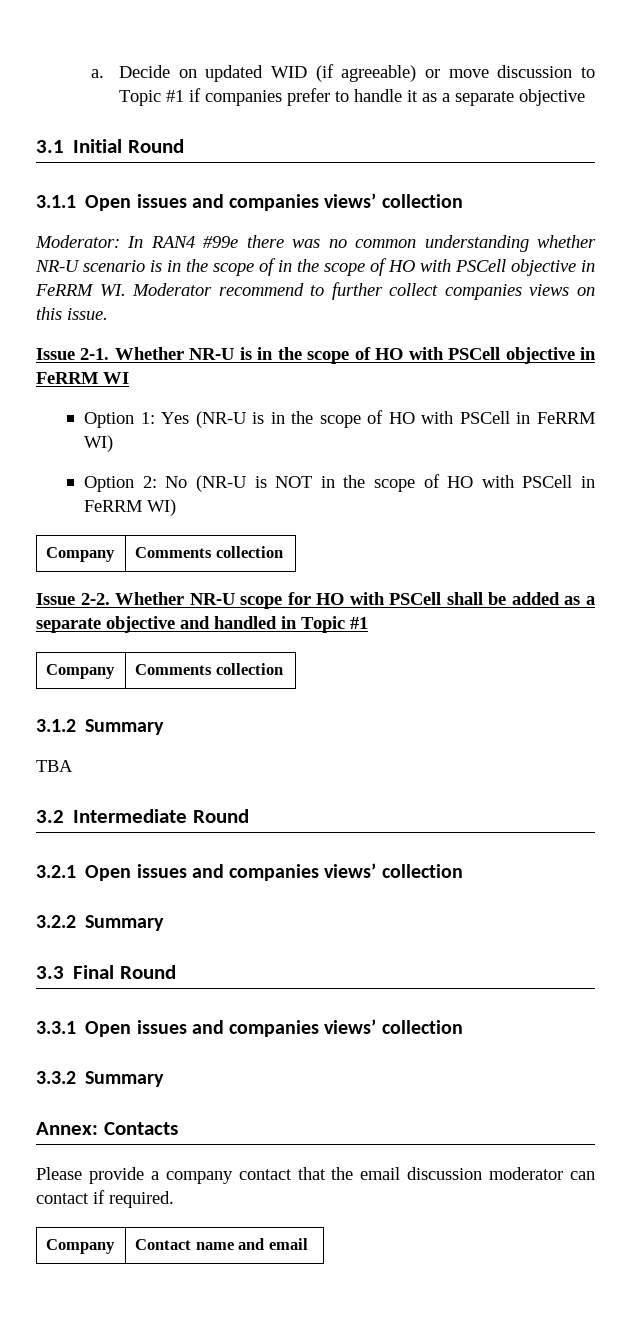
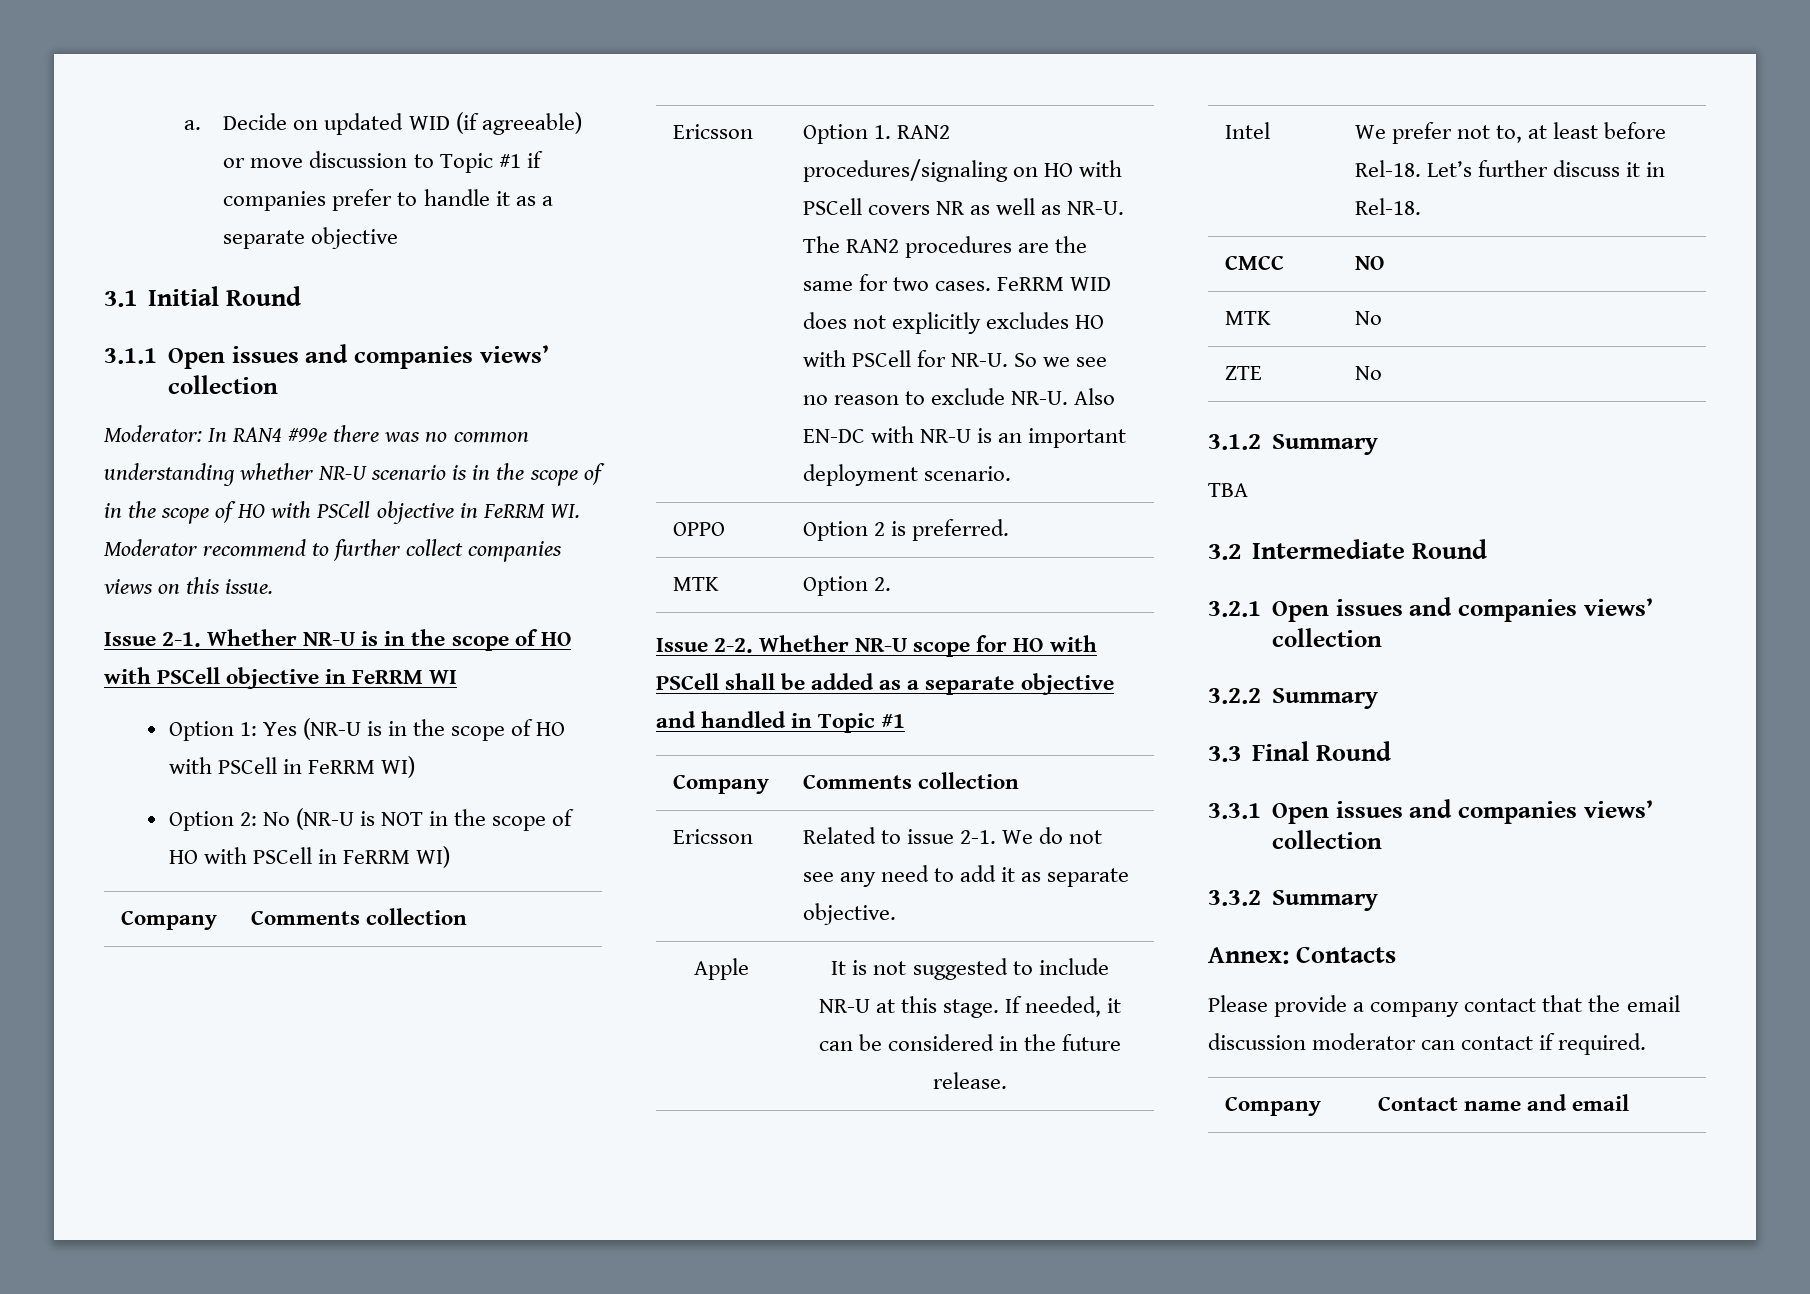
+ Ericsson | Option 1. RAN2 procedures/signaling on HO with PSCell covers NR as well as NR-U. The RAN2 procedures are the same for two cases. FeRRM WID does not explicitly excludes HO with PSCell for NR-U. So we see no reason to exclude NR-U. Also EN-DC with NR-U is an important deployment scenario.
+ OPPO | Option 2 is preferred.
+ MTK | Option 2.
+ Ericsson | Related to issue 2-1. We do not see any need to add it as separate objective.
+ Apple | It is not suggested to include NR-U at this stage. If needed, it can be considered in the future release.
+ Intel | We prefer not to, at least before Rel-18. Let’s further discuss it in Rel-18.
+ CMCC | NO
+ MTK | No
+ ZTE | No

